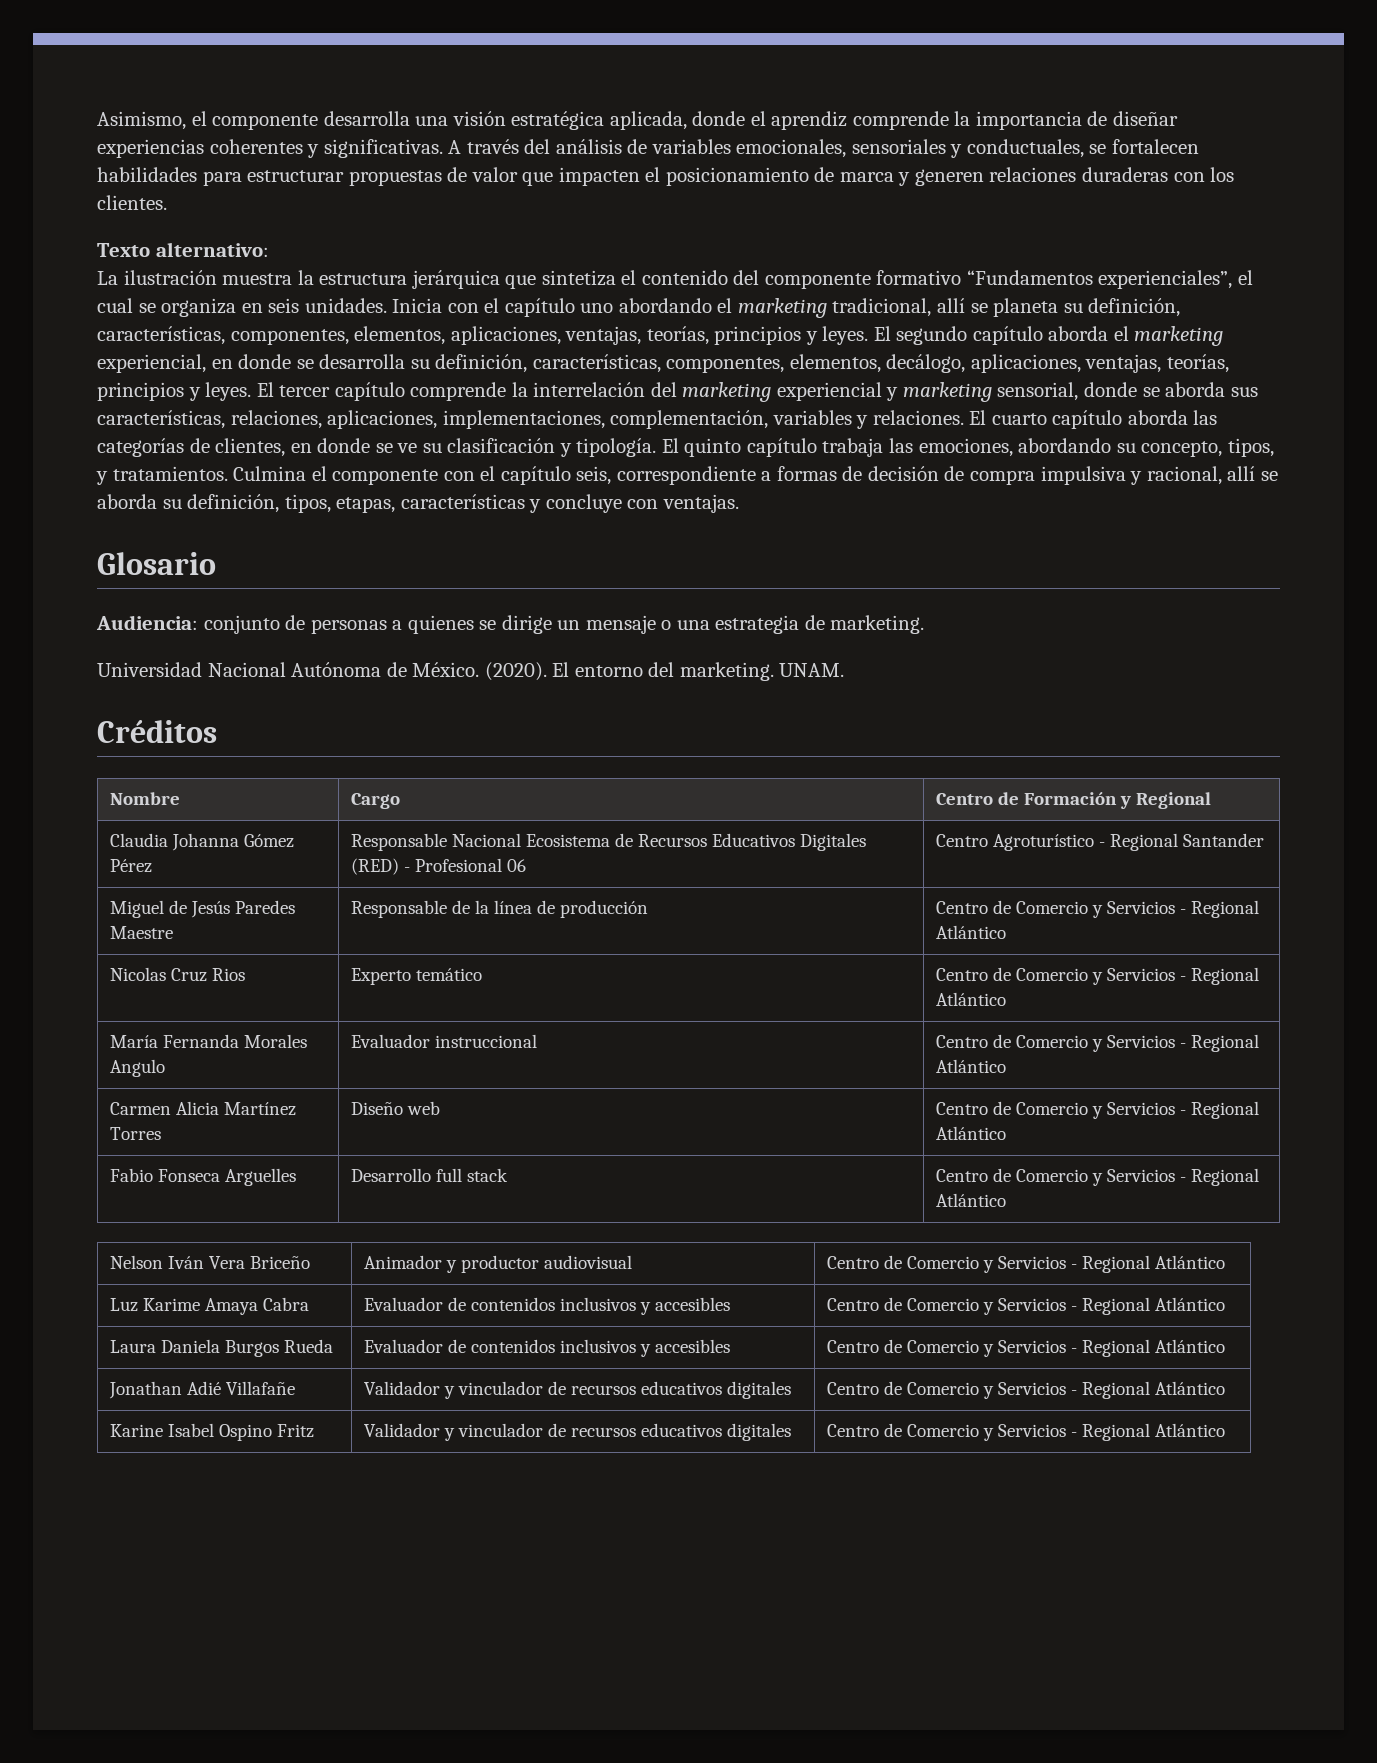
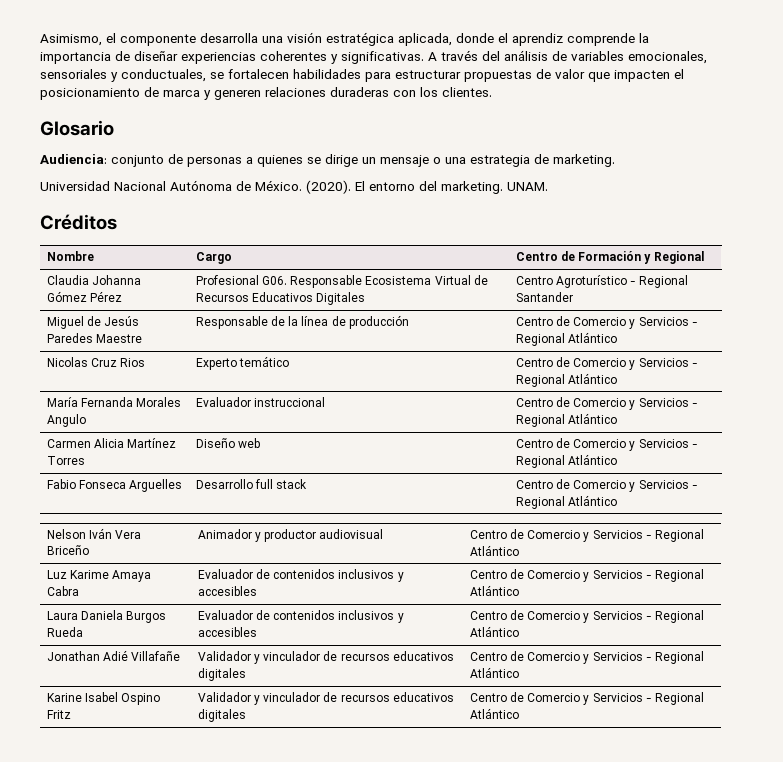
- Texto alternativo:
- La ilustración muestra la estructura jerárquica que sintetiza el contenido del componente formativo “Fundamentos experienciales”, el cual se organiza en seis unidades. Inicia con el capítulo uno abordando el marketing tradicional, allí se planeta su definición, características, componentes, elementos, aplicaciones, ventajas, teorías, principios y leyes. El segundo capítulo aborda el marketing experiencial, en donde se desarrolla su definición, características, componentes, elementos, decálogo, aplicaciones, ventajas, teorías, principios y leyes. El tercer capítulo comprende la interrelación del marketing experiencial y marketing sensorial, donde se aborda sus características, relaciones, aplicaciones, implementaciones, complementación, variables y relaciones. El cuarto capítulo aborda las categorías de clientes, en donde se ve su clasificación y tipología. El quinto capítulo trabaja las emociones, abordando su concepto, tipos, y tratamientos. Culmina el componente con el capítulo seis, correspondiente a formas de decisión de compra impulsiva y racional, allí se aborda su definición, tipos, etapas, características y concluye con ventajas.
- Claudia Johanna Gómez Pérez | Responsable Nacional Ecosistema de Recursos Educativos Digitales (RED) - Profesional 06 | Centro Agroturístico - Regional Santander
+ Claudia Johanna Gómez Pérez | Profesional G06. Responsable Ecosistema Virtual de Recursos Educativos Digitales | Centro Agroturístico - Regional Santander

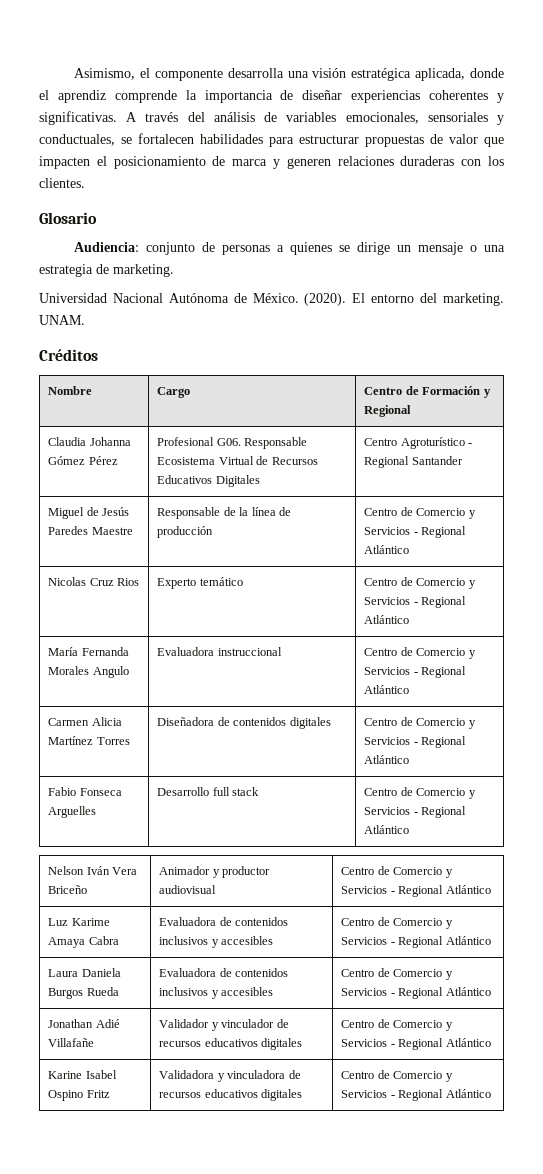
- María Fernanda Morales Angulo | Evaluador instruccional | Centro de Comercio y Servicios - Regional Atlántico
+ María Fernanda Morales Angulo | Evaluadora instruccional | Centro de Comercio y Servicios - Regional Atlántico
- Carmen Alicia Martínez Torres | Diseño web | Centro de Comercio y Servicios - Regional Atlántico
+ Carmen Alicia Martínez Torres | Diseñadora de contenidos digitales | Centro de Comercio y Servicios - Regional Atlántico
- Luz Karime Amaya Cabra | Evaluador de contenidos inclusivos y accesibles | Centro de Comercio y Servicios - Regional Atlántico
+ Luz Karime Amaya Cabra | Evaluadora de contenidos inclusivos y accesibles | Centro de Comercio y Servicios - Regional Atlántico
- Laura Daniela Burgos Rueda | Evaluador de contenidos inclusivos y accesibles | Centro de Comercio y Servicios - Regional Atlántico
+ Laura Daniela Burgos Rueda | Evaluadora de contenidos inclusivos y accesibles | Centro de Comercio y Servicios - Regional Atlántico
- Karine Isabel Ospino Fritz | Validador y vinculador de recursos educativos digitales | Centro de Comercio y Servicios - Regional Atlántico
+ Karine Isabel Ospino Fritz | Validadora y vinculadora de recursos educativos digitales | Centro de Comercio y Servicios - Regional Atlántico

